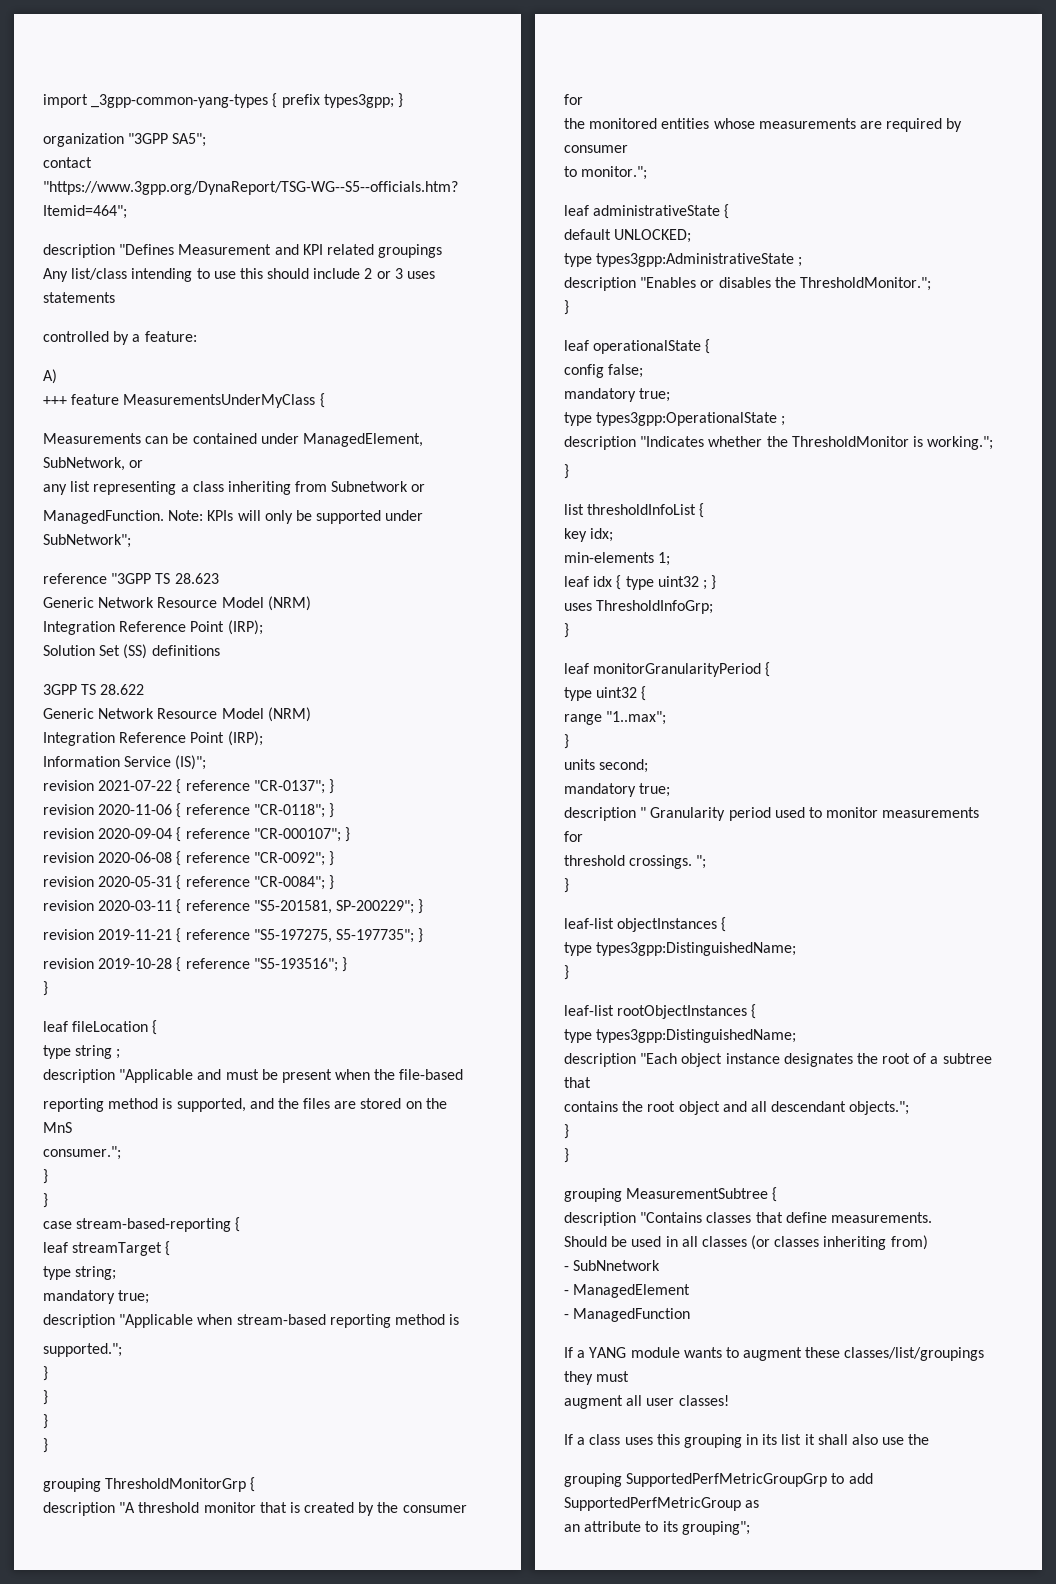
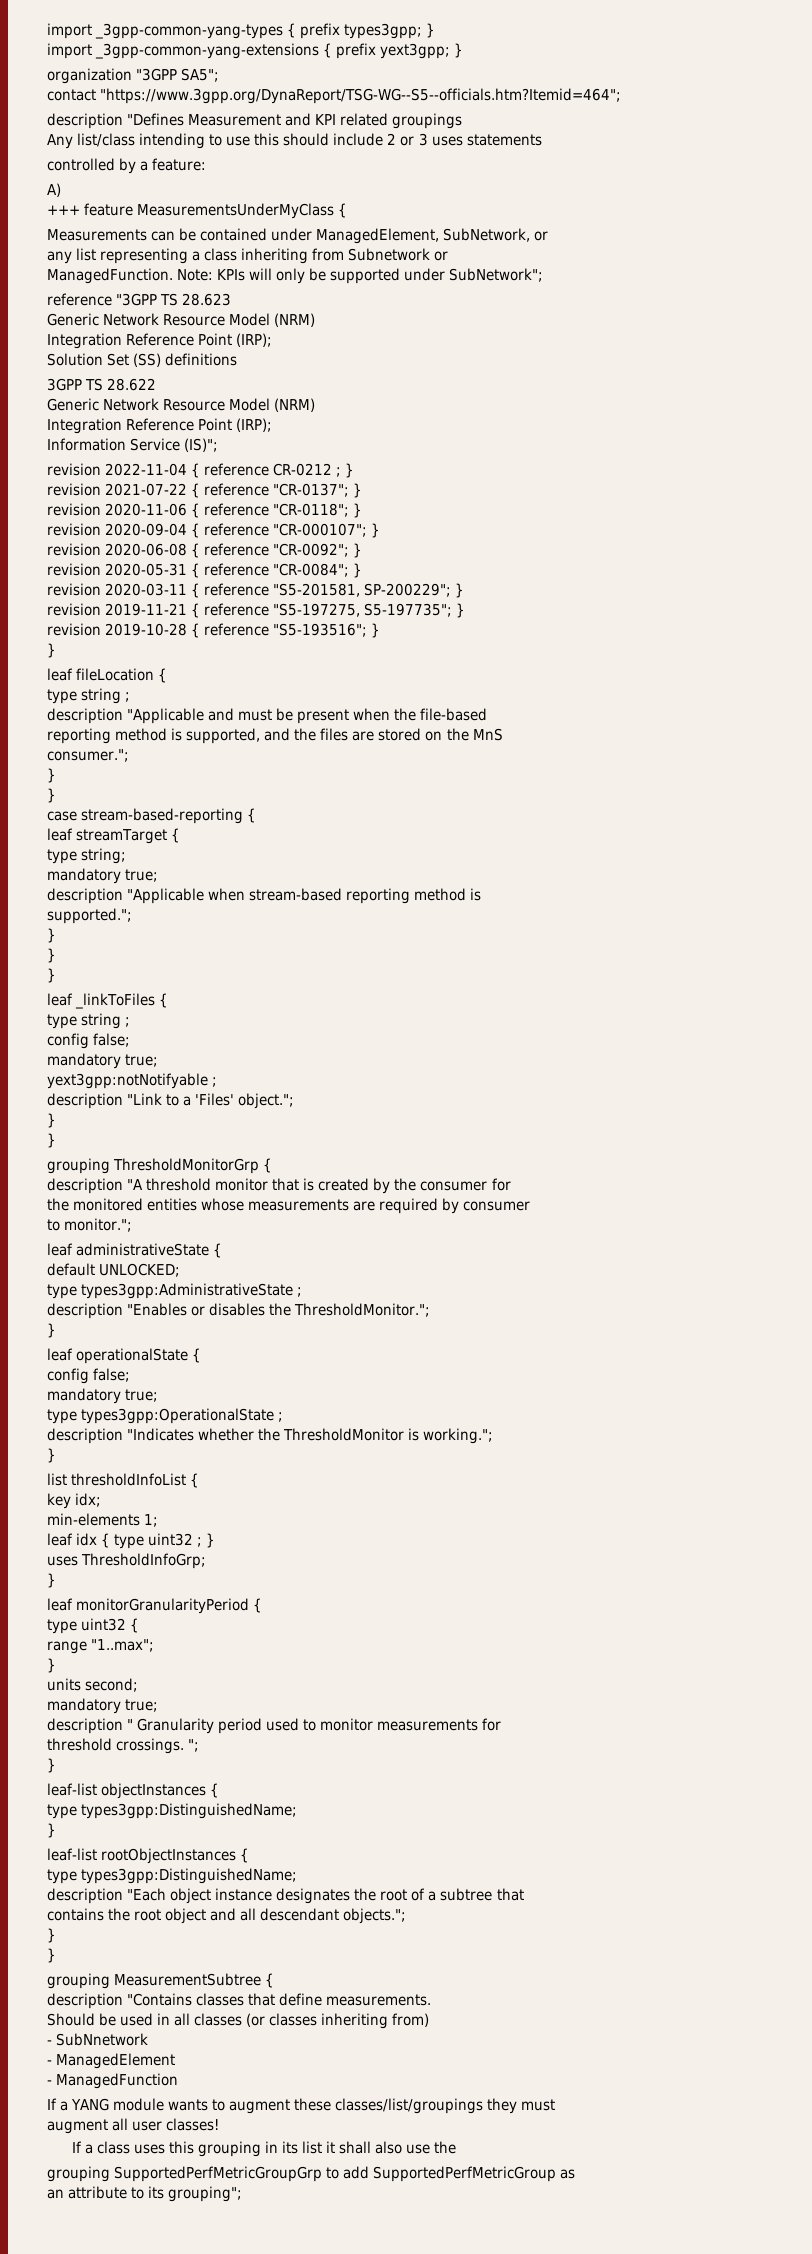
+ import _3gpp-common-yang-extensions { prefix yext3gpp; }
+ revision 2022-11-04 { reference CR-0212 ; }
+ leaf _linkToFiles {
+ type string ;
+ config false;
+ mandatory true;
+ yext3gpp:notNotifyable ;
+ description "Link to a 'Files' object.";
+ }

